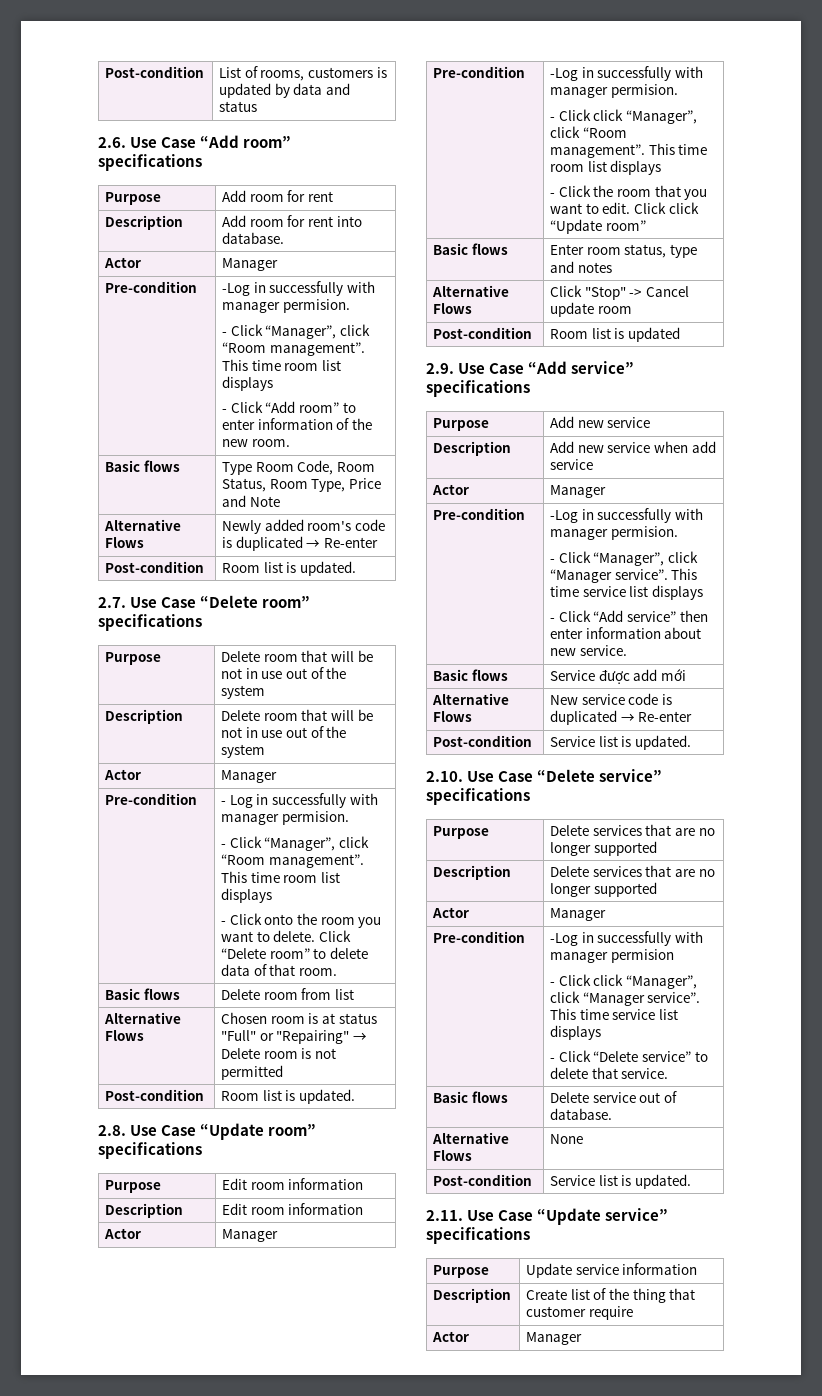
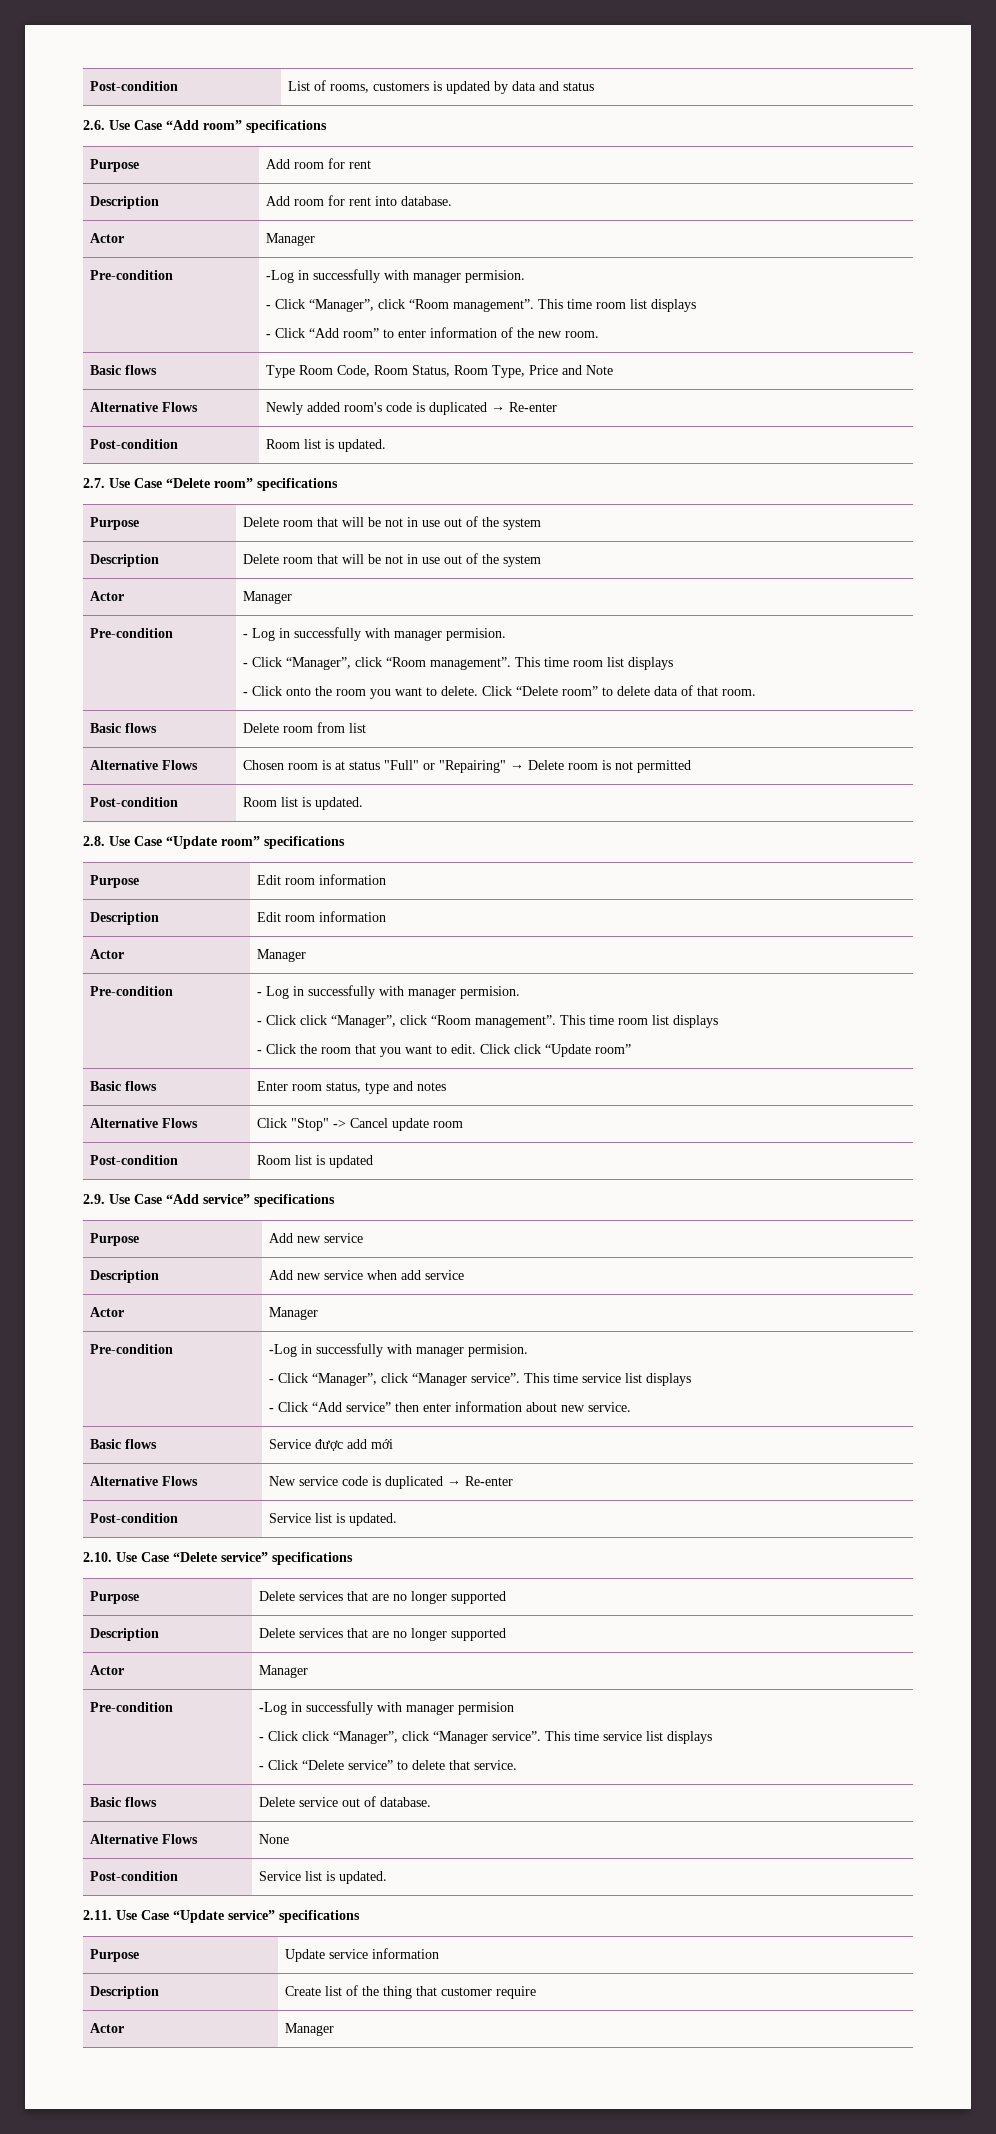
  Description | Edit room information
  Actor | Manager
- Pre-condition | -Log in successfully with manager permision.
+ Pre-condition | - Log in successfully with manager permision.

